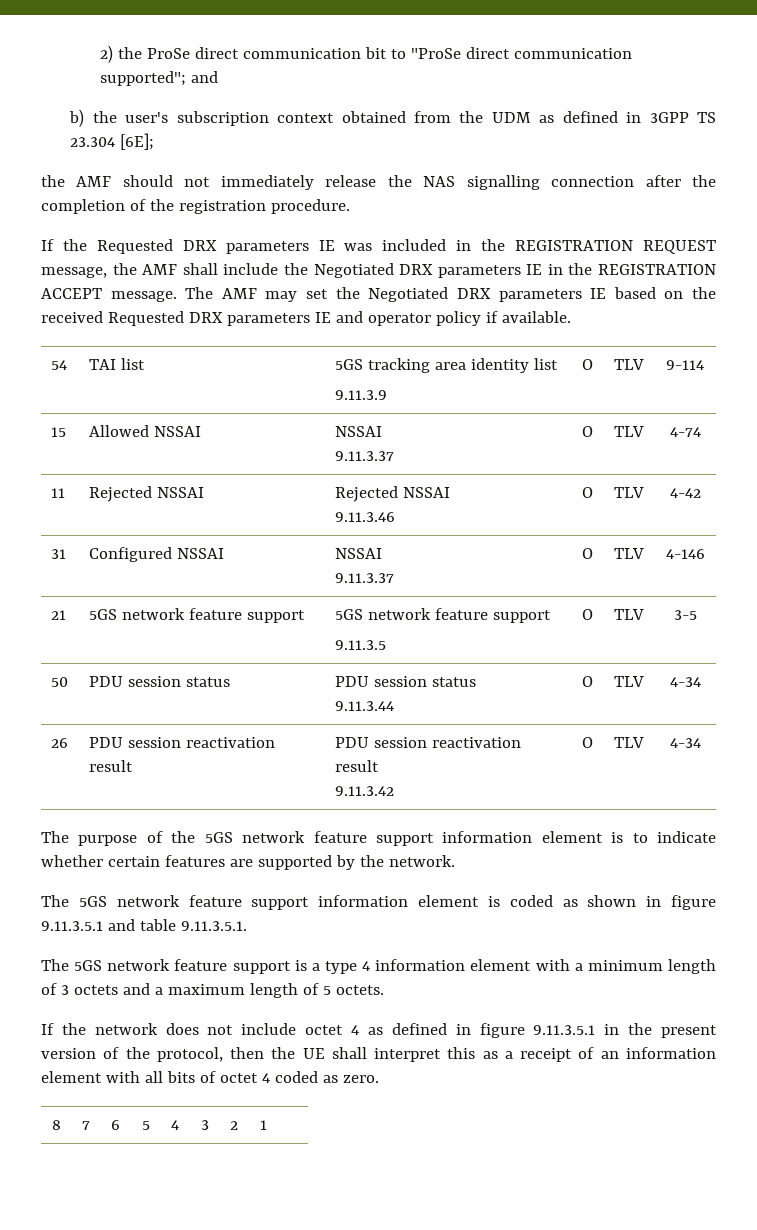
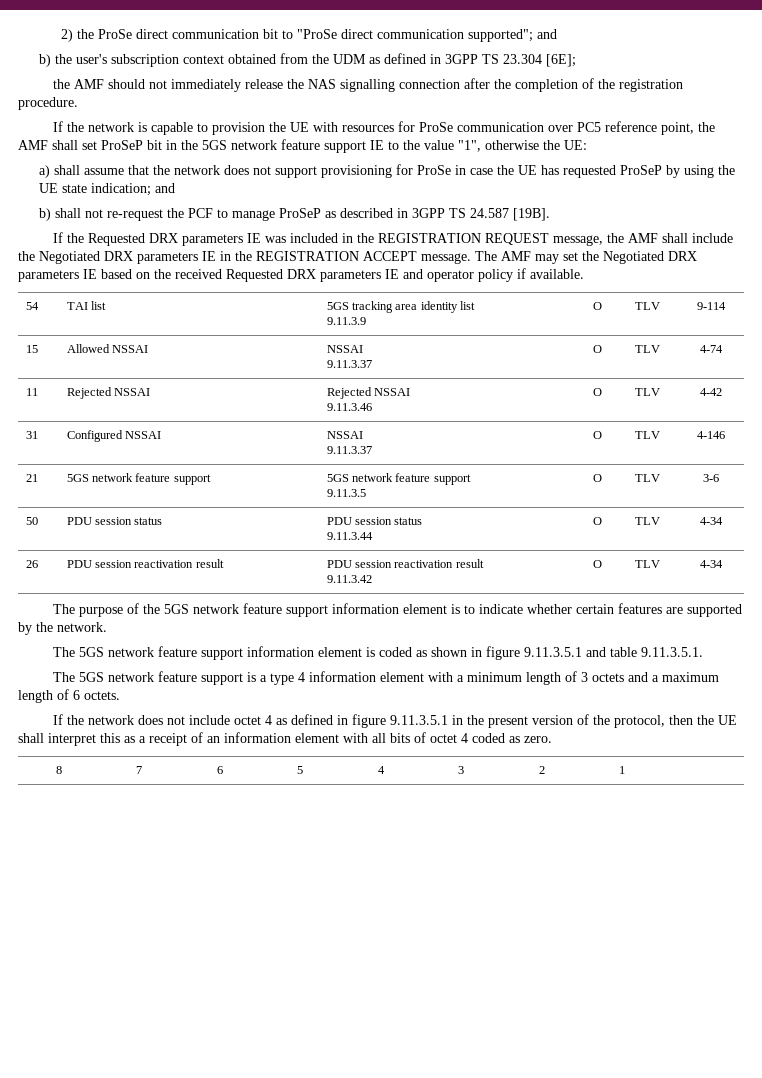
+ If the network is capable to provision the UE with resources for ProSe communication over PC5 reference point, the AMF shall set ProSeP bit in the 5GS network feature support IE to the value "1", otherwise the UE:
+ a) shall assume that the network does not support provisioning for ProSe in case the UE has requested ProSeP by using the UE state indication; and
+ b) shall not re-request the PCF to manage ProSeP as described in 3GPP TS 24.587 [19B].
  21 | 5GS network feature support | 5GS network feature support
- 9.11.3.5 | O | TLV | 3-5
+ 9.11.3.5 | O | TLV | 3-6
- The 5GS network feature support is a type 4 information element with a minimum length of 3 octets and a maximum length of 5 octets.
+ The 5GS network feature support is a type 4 information element with a minimum length of 3 octets and a maximum length of 6 octets.

